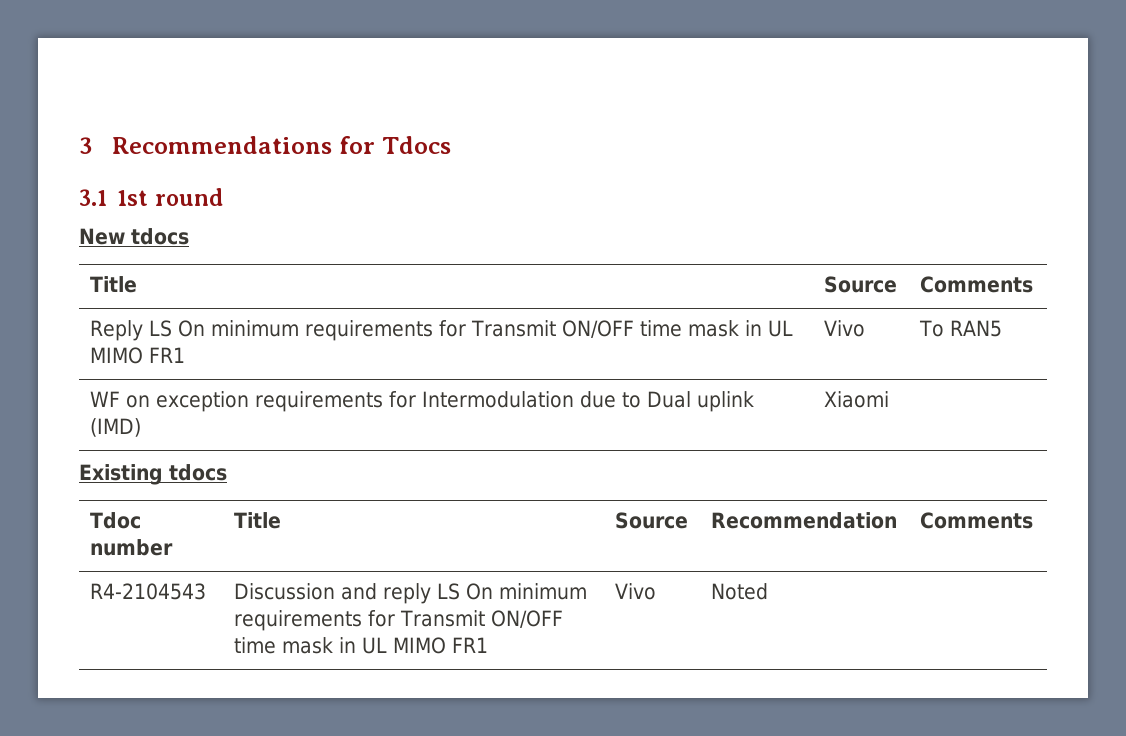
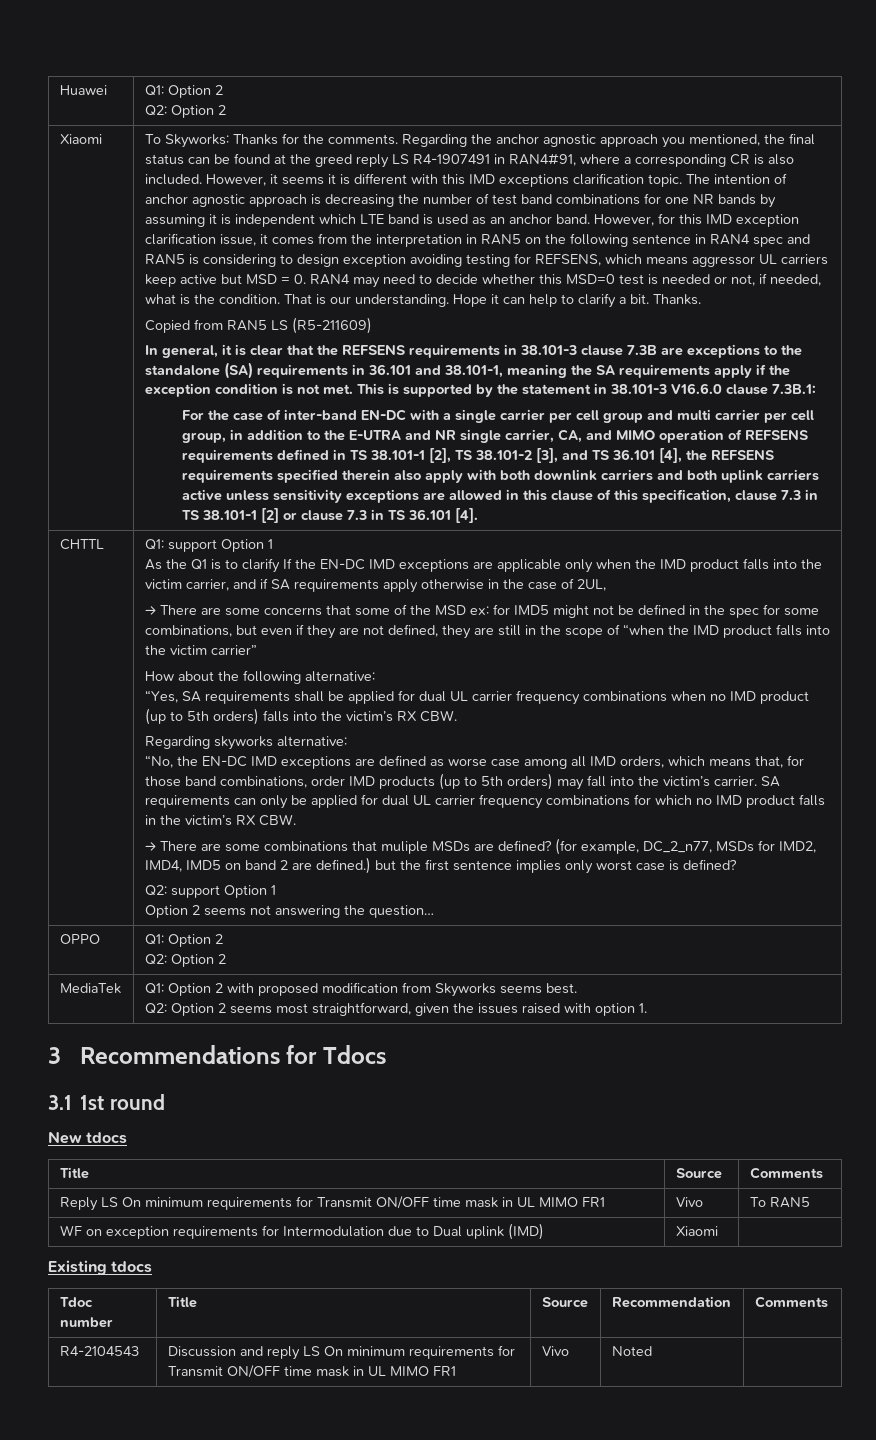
+ Huawei | Q1: Option 2
+ Q2: Option 2
+ Xiaomi | To Skyworks: Thanks for the comments. Regarding the anchor agnostic approach you mentioned, the final status can be found at the greed reply LS R4-1907491 in RAN4#91, where a corresponding CR is also included. However, it seems it is different with this IMD exceptions clarification topic. The intention of anchor agnostic approach is decreasing the number of test band combinations for one NR bands by assuming it is independent which LTE band is used as an anchor band. However, for this IMD exception clarification issue, it comes from the interpretation in RAN5 on the following sentence in RAN4 spec and RAN5 is considering to design exception avoiding testing for REFSENS, which means aggressor UL carriers keep active but MSD = 0. RAN4 may need to decide whether this MSD=0 test is needed or not, if needed, what is the condition. That is our understanding. Hope it can help to clarify a bit. Thanks.
+ Copied from RAN5 LS (R5-211609)
+ In general, it is clear that the REFSENS requirements in 38.101-3 clause 7.3B are exceptions to the standalone (SA) requirements in 36.101 and 38.101-1, meaning the SA requirements apply if the exception condition is not met. This is supported by the statement in 38.101-3 V16.6.0 clause 7.3B.1:
+ For the case of inter-band EN-DC with a single carrier per cell group and multi carrier per cell group, in addition to the E-UTRA and NR single carrier, CA, and MIMO operation of REFSENS requirements defined in TS 38.101-1 [2], TS 38.101-2 [3], and TS 36.101 [4], the REFSENS requirements specified therein also apply with both downlink carriers and both uplink carriers active unless sensitivity exceptions are allowed in this clause of this specification, clause 7.3 in TS 38.101-1 [2] or clause 7.3 in TS 36.101 [4].
+ CHTTL | Q1: support Option 1
+ As the Q1 is to clarify If the EN-DC IMD exceptions are applicable only when the IMD product falls into the victim carrier, and if SA requirements apply otherwise in the case of 2UL,
+ → There are some concerns that some of the MSD ex: for IMD5 might not be defined in the spec for some combinations, but even if they are not defined, they are still in the scope of “when the IMD product falls into the victim carrier”
+ How about the following alternative:
+ “Yes, SA requirements shall be applied for dual UL carrier frequency combinations when no IMD product (up to 5th orders) falls into the victim’s RX CBW.
+ Regarding skyworks alternative:
+ “No, the EN-DC IMD exceptions are defined as worse case among all IMD orders, which means that, for those band combinations, order IMD products (up to 5th orders) may fall into the victim’s carrier. SA requirements can only be applied for dual UL carrier frequency combinations for which no IMD product falls in the victim’s RX CBW.
+ → There are some combinations that muliple MSDs are defined? (for example, DC_2_n77, MSDs for IMD2, IMD4, IMD5 on band 2 are defined.) but the first sentence implies only worst case is defined?
+ Q2: support Option 1
+ Option 2 seems not answering the question…
+ OPPO | Q1: Option 2
+ Q2: Option 2
+ MediaTek | Q1: Option 2 with proposed modification from Skyworks seems best.
+ Q2: Option 2 seems most straightforward, given the issues raised with option 1.

